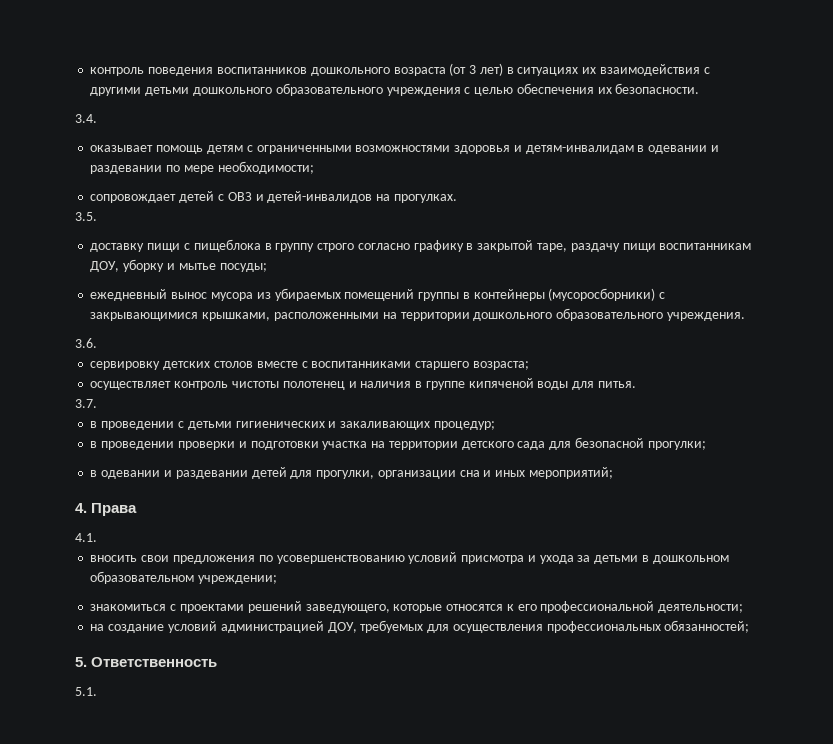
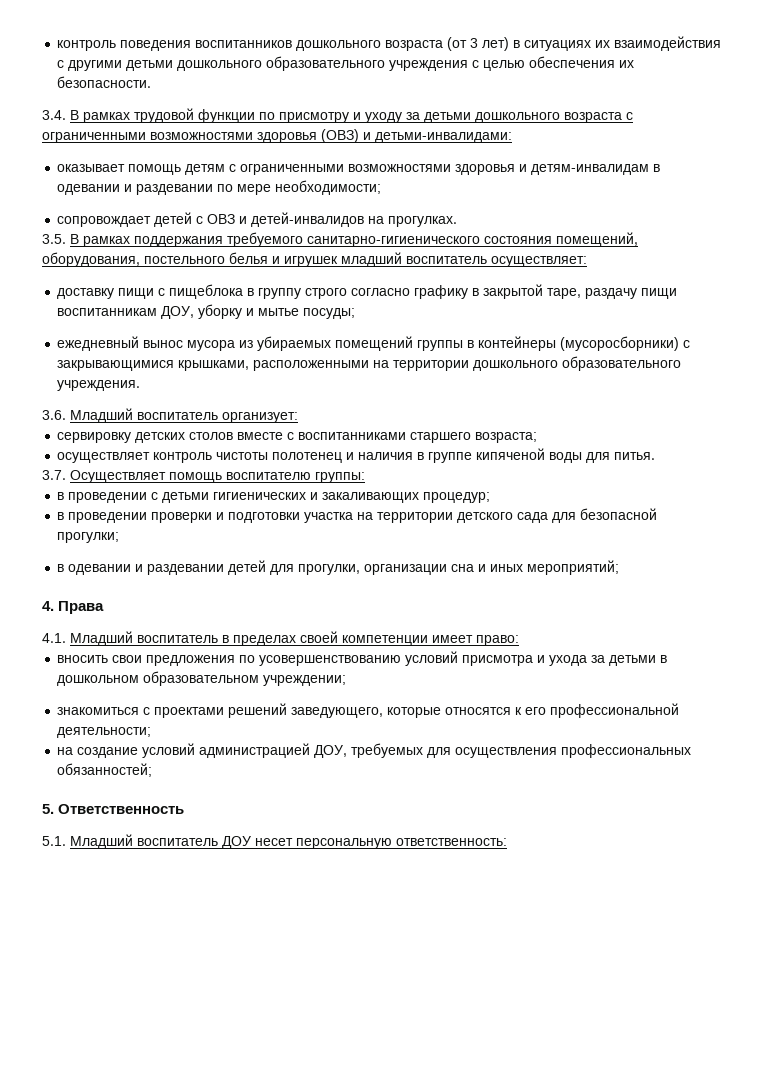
- 3.4.
+ 3.4. В рамках трудовой функции по присмотру и уходу за детьми дошкольного возраста с ограниченными возможностями здоровья (ОВЗ) и детьми-инвалидами:
- 3.5.
+ 3.5. В рамках поддержания требуемого санитарно-гигиенического состояния помещений, оборудования, постельного белья и игрушек младший воспитатель осуществляет:
- 3.6.
+ 3.6. Младший воспитатель организует:
- 3.7.
+ 3.7. Осуществляет помощь воспитателю группы:
- 4.1.
+ 4.1. Младший воспитатель в пределах своей компетенции имеет право:
- 5.1.
+ 5.1. Младший воспитатель ДОУ несет персональную ответственность:

